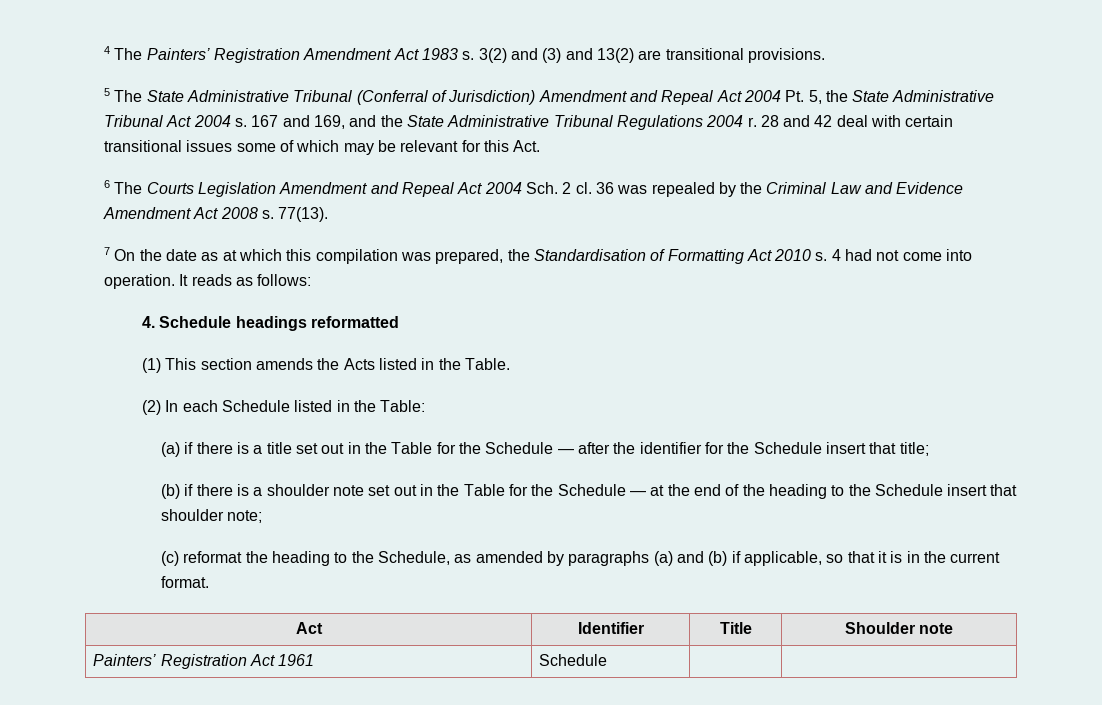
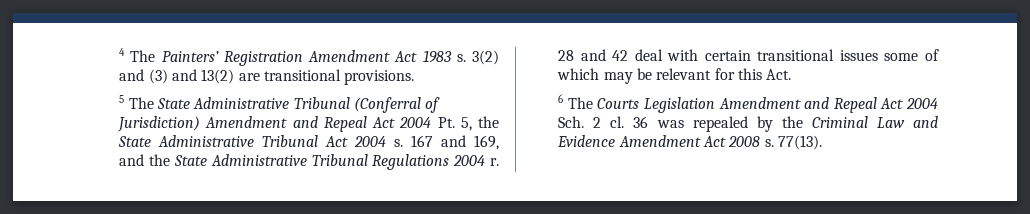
- 7 On the date as at which this compilation was prepared, the Standardisation of Formatting Act 2010 s. 4 had not come into operation. It reads as follows:
- 4. Schedule headings reformatted
- (1) This section amends the Acts listed in the Table.
- (2) In each Schedule listed in the Table:
- (a) if there is a title set out in the Table for the Schedule — after the identifier for the Schedule insert that title;
- (b) if there is a shoulder note set out in the Table for the Schedule — at the end of the heading to the Schedule insert that shoulder note;
- (c) reformat the heading to the Schedule, as amended by paragraphs (a) and (b) if applicable, so that it is in the current format.
- Act | Identifier | Title | Shoulder note
- Painters’ Registration Act 1961 | Schedule | |

